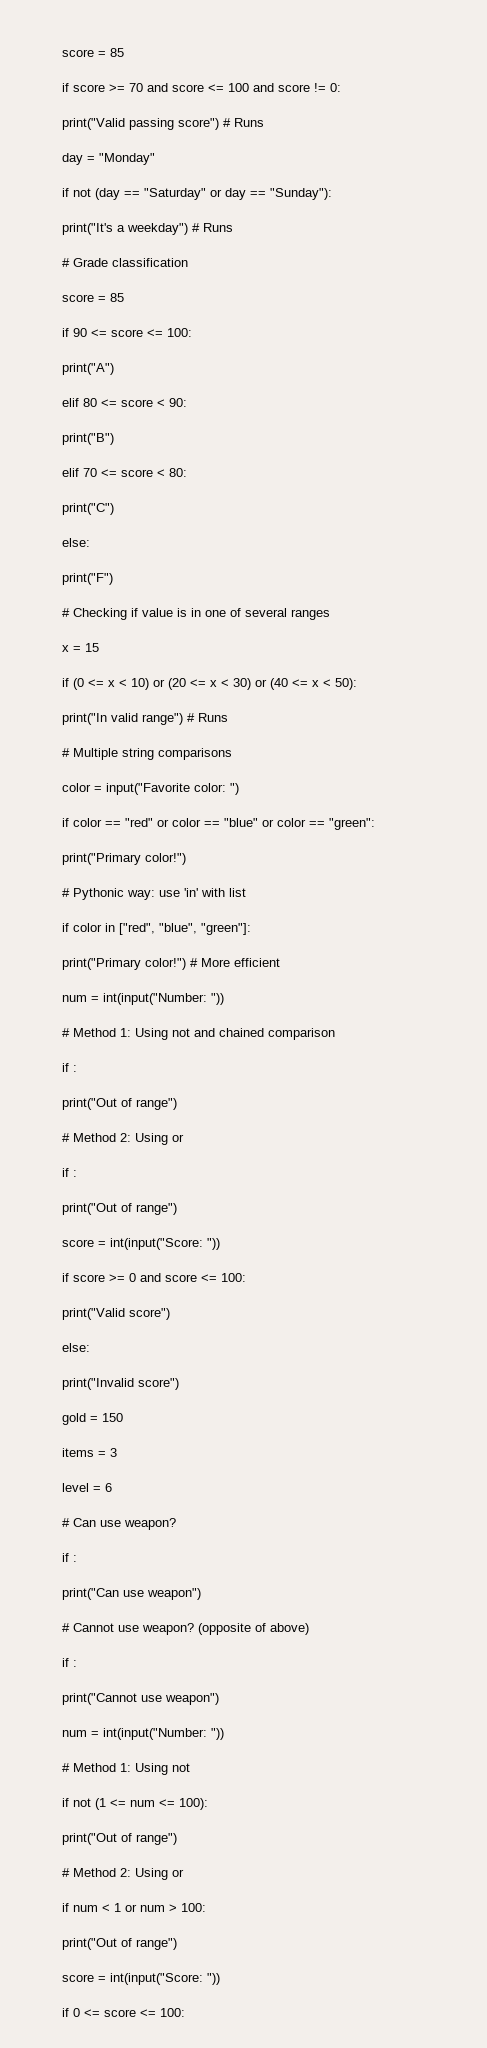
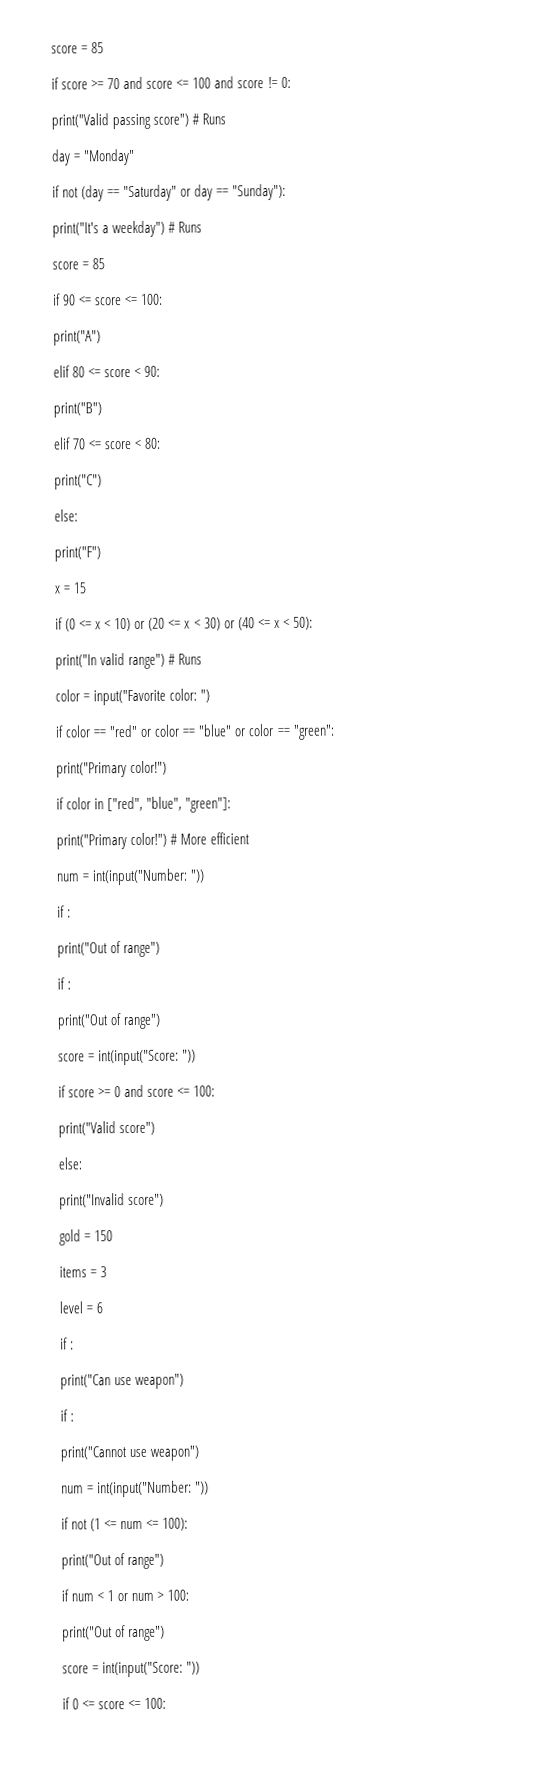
- # Grade classification
- # Checking if value is in one of several ranges
- # Multiple string comparisons
- # Pythonic way: use 'in' with list
  # More efficient
  num = int(input("Number: "))
- # Method 1: Using not and chained comparison
  if :
  print("Out of range")
- # Method 2: Using or
- # Can use weapon?
- # Cannot use weapon? (opposite of above)
  print("Cannot use weapon")
  num = int(input("Number: "))
- # Method 1: Using not
  if not (1 <= num <= 100):
  print("Out of range")
- # Method 2: Using or

